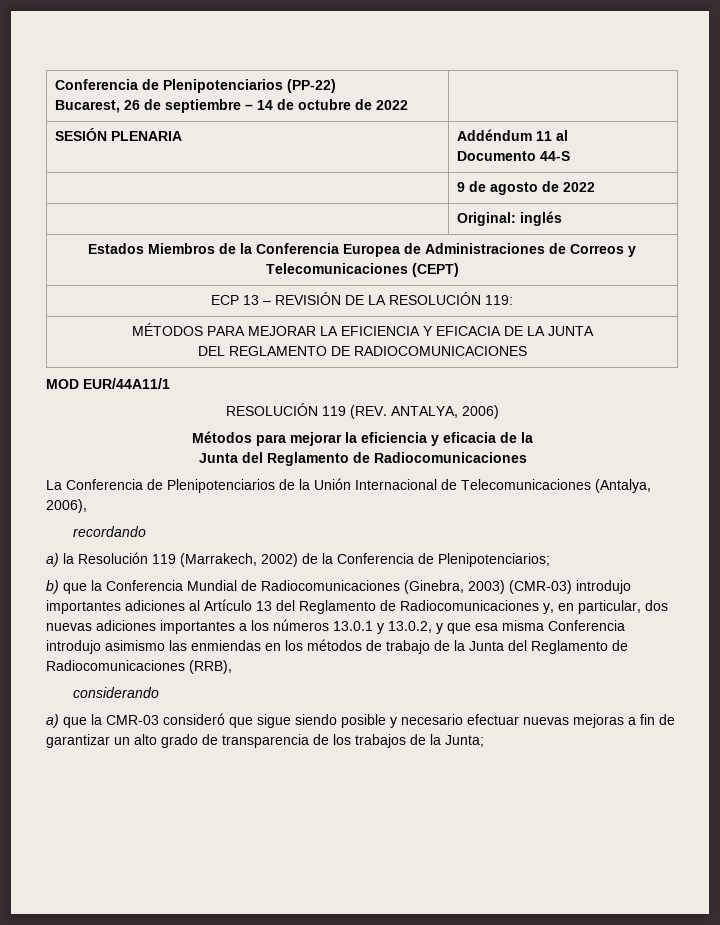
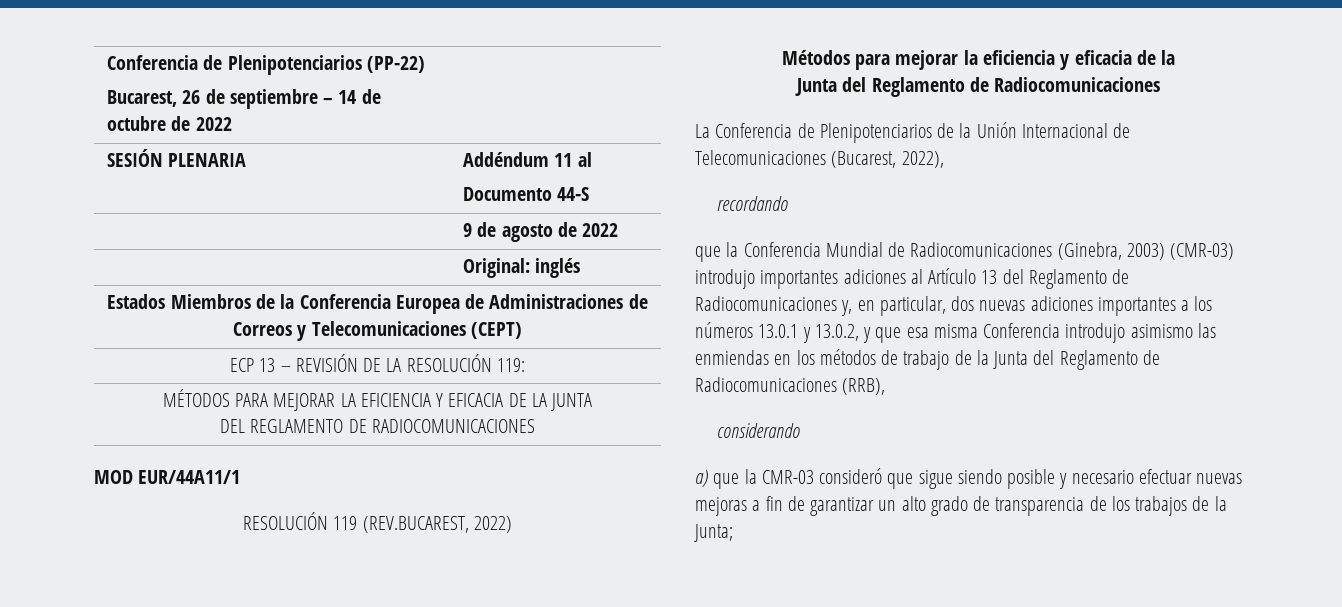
- RESOLUCIÓN 119 (REV. ANTALYA, 2006)
+ RESOLUCIÓN 119 (REV.BUCAREST, 2022)
- La Conferencia de Plenipotenciarios de la Unión Internacional de Telecomunicaciones (Antalya, 2006),
+ La Conferencia de Plenipotenciarios de la Unión Internacional de Telecomunicaciones (Bucarest, 2022),
- a) la Resolución 119 (Marrakech, 2002) de la Conferencia de Plenipotenciarios;
- b) que la Conferencia Mundial de Radiocomunicaciones (Ginebra, 2003) (CMR-03) introdujo importantes adiciones al Artículo 13 del Reglamento de Radiocomunicaciones y, en particular, dos nuevas adiciones importantes a los números 13.0.1 y 13.0.2, y que esa misma Conferencia introdujo asimismo las enmiendas en los métodos de trabajo de la Junta del Reglamento de Radiocomunicaciones (RRB),
+ que la Conferencia Mundial de Radiocomunicaciones (Ginebra, 2003) (CMR-03) introdujo importantes adiciones al Artículo 13 del Reglamento de Radiocomunicaciones y, en particular, dos nuevas adiciones importantes a los números 13.0.1 y 13.0.2, y que esa misma Conferencia introdujo asimismo las enmiendas en los métodos de trabajo de la Junta del Reglamento de Radiocomunicaciones (RRB),

